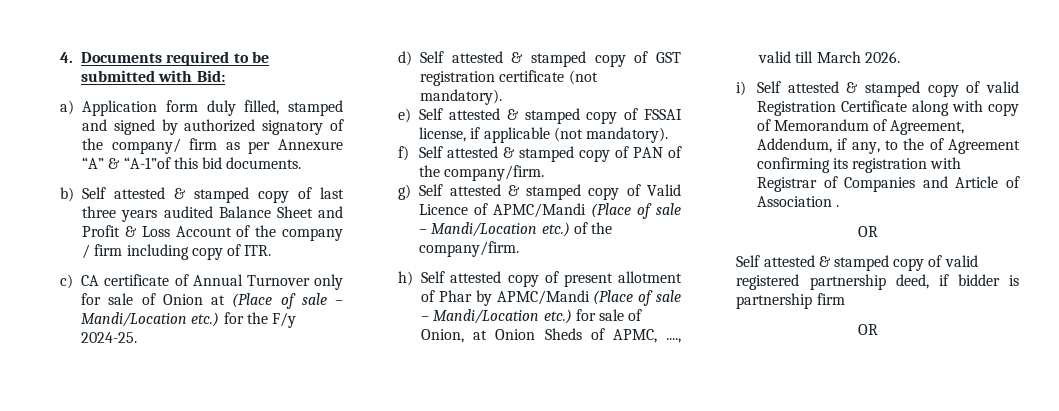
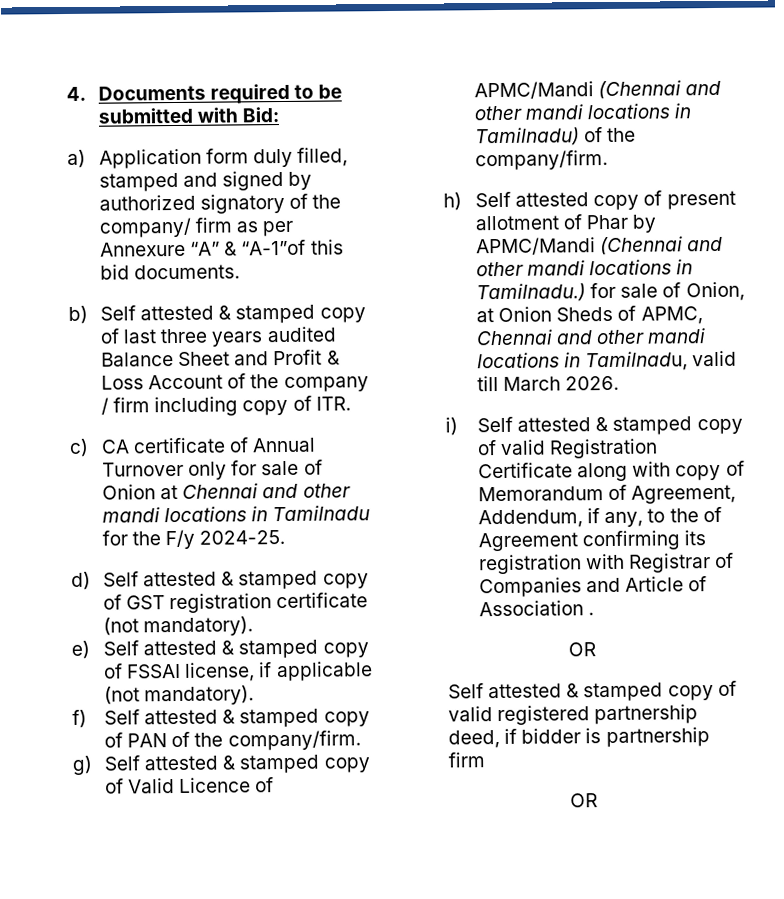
- c) CA certificate of Annual Turnover only for sale of Onion at (Place of sale – Mandi/Location etc.) for the F/y 2024-25.
+ c) CA certificate of Annual Turnover only for sale of Onion at Chennai and other mandi locations in Tamilnadu for the F/y 2024-25.
- g) Self attested & stamped copy of Valid Licence of APMC/Mandi (Place of sale – Mandi/Location etc.) of the company/firm.
+ g) Self attested & stamped copy of Valid Licence of APMC/Mandi (Chennai and other mandi locations in Tamilnadu) of the company/firm.
- h) Self attested copy of present allotment of Phar by APMC/Mandi (Place of sale – Mandi/Location etc.) for sale of Onion, at Onion Sheds of APMC, ...., valid till March 2026.
+ h) Self attested copy of present allotment of Phar by APMC/Mandi (Chennai and other mandi locations in Tamilnadu.) for sale of Onion, at Onion Sheds of APMC, Chennai and other mandi locations in Tamilnadu, valid till March 2026.

